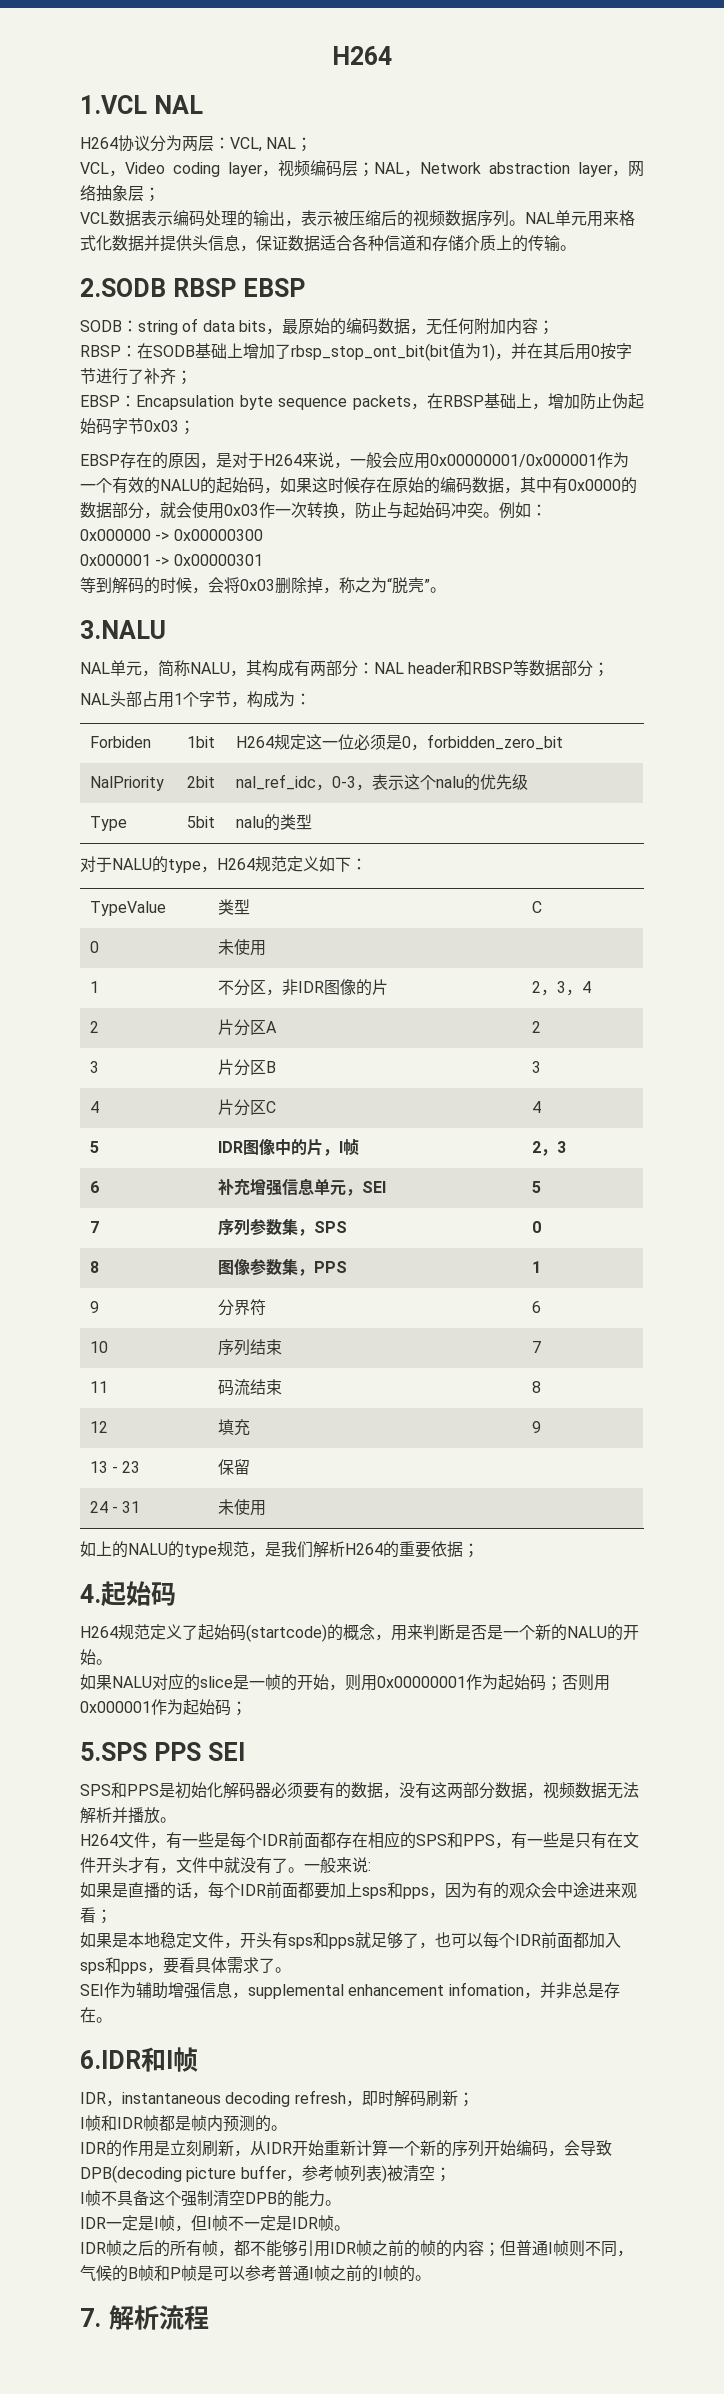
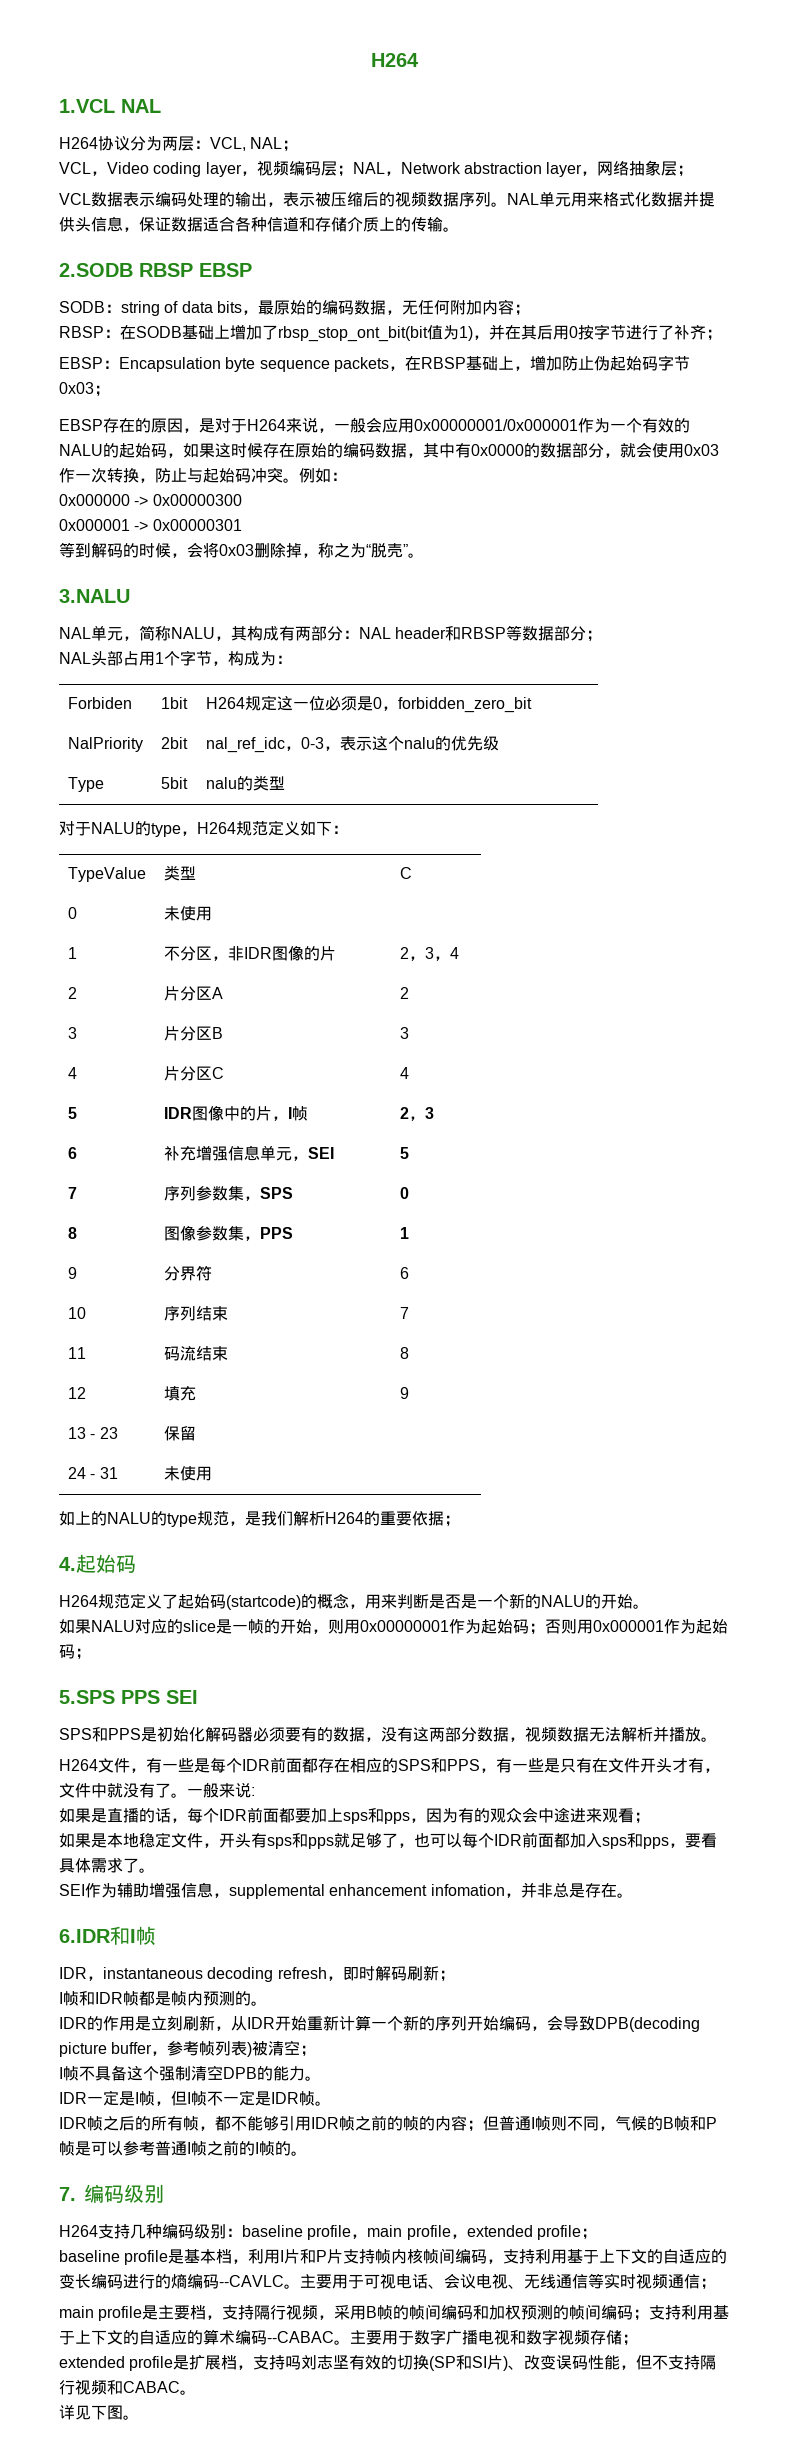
- 7.解析流程
+ 7.编码级别
+ H264支持几种编码级别：baseline profile，main profile，extended profile；
+ baseline profile是基本档，利用I片和P片支持帧内核帧间编码，支持利用基于上下文的自适应的变长编码进行的熵编码--CAVLC。主要用于可视电话、会议电视、无线通信等实时视频通信；
+ main profile是主要档，支持隔行视频，采用B帧的帧间编码和加权预测的帧间编码；支持利用基于上下文的自适应的算术编码--CABAC。主要用于数字广播电视和数字视频存储；
+ extended profile是扩展档，支持吗刘志坚有效的切换(SP和SI片)、改变误码性能，但不支持隔行视频和CABAC。
+ 详见下图。

